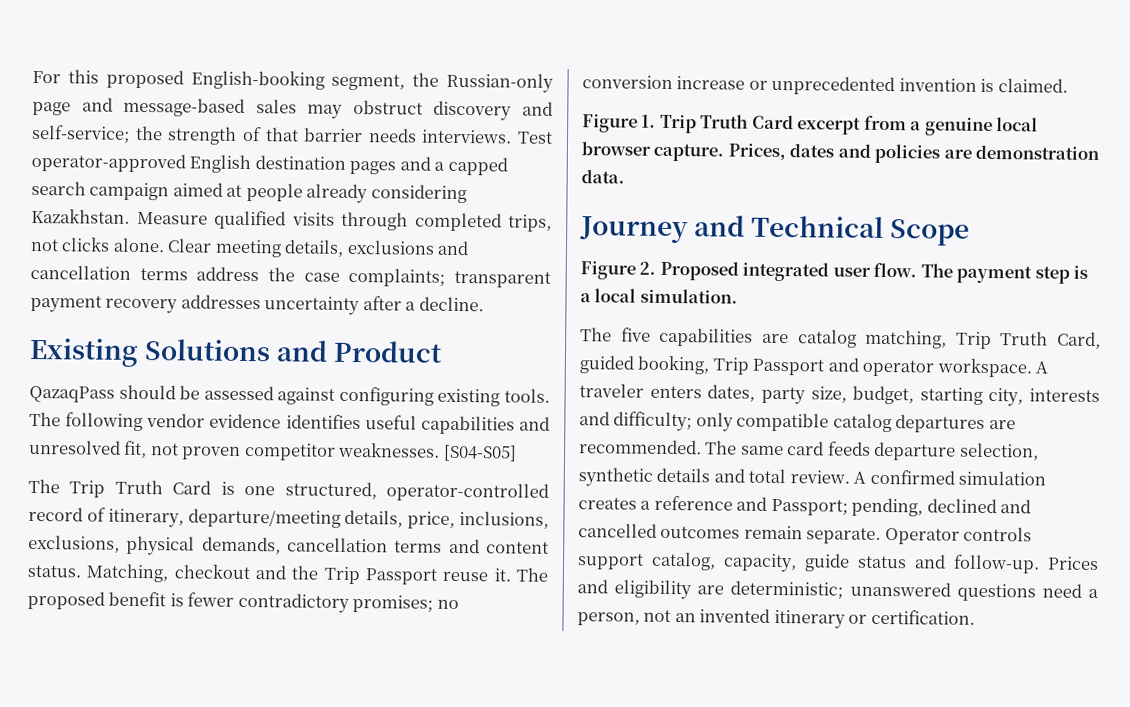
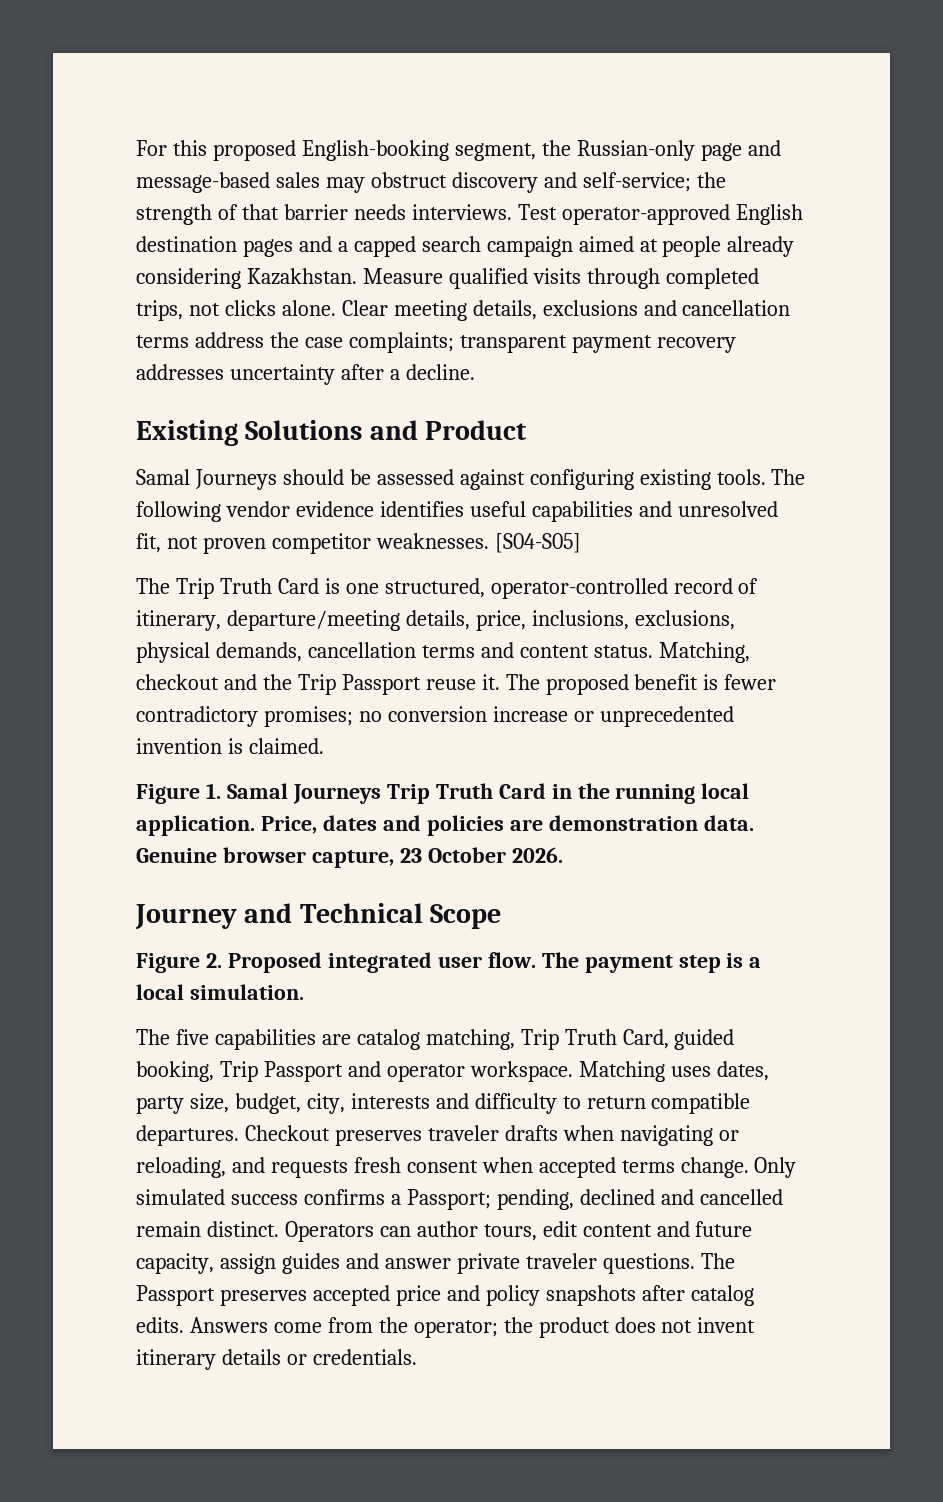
- QazaqPass should be assessed against configuring existing tools.
+ Samal Journeys should be assessed against configuring existing tools.
- Figure 1. Trip Truth Card excerpt from a genuine local browser capture. Prices, dates and policies are demonstration data.
+ Figure 1. Samal Journeys Trip Truth Card in the running local application. Price, dates and policies are demonstration data. Genuine browser capture, 23 October 2026.
- A traveler enters dates, party size, budget, starting city, interests and difficulty; only compatible catalog departures are recommended. The same card feeds departure selection, synthetic details and total review. A confirmed simulation creates a reference and Passport; pending, declined and cancelled outcomes remain separate. Operator controls support catalog, capacity, guide status and follow-up. Prices and eligibility are deterministic; unanswered questions need a person, not an invented itinerary or certification.
+ Matching uses dates, party size, budget, city, interests and difficulty to return compatible departures. Checkout preserves traveler drafts when navigating or reloading, and requests fresh consent when accepted terms change. Only simulated success confirms a Passport; pending, declined and cancelled remain distinct. Operators can author tours, edit content and future capacity, assign guides and answer private traveler questions. The Passport preserves accepted price and policy snapshots after catalog edits. Answers come from the operator; the product does not invent itinerary details or credentials.

